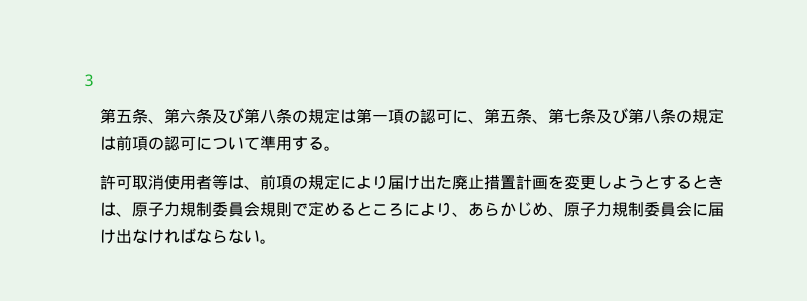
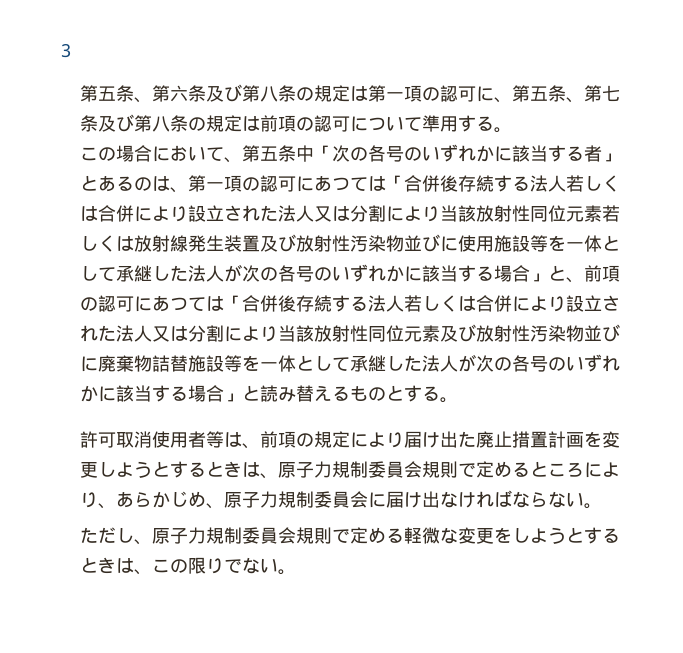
+ この場合において、第五条中「次の各号のいずれかに該当する者」とあるのは、第一項の認可にあつては「合併後存続する法人若しくは合併により設立された法人又は分割により当該放射性同位元素若しくは放射線発生装置及び放射性汚染物並びに使用施設等を一体として承継した法人が次の各号のいずれかに該当する場合」と、前項の認可にあつては「合併後存続する法人若しくは合併により設立された法人又は分割により当該放射性同位元素及び放射性汚染物並びに廃棄物詰替施設等を一体として承継した法人が次の各号のいずれかに該当する場合」と読み替えるものとする。
+ ただし、原子力規制委員会規則で定める軽微な変更をしようとするときは、この限りでない。

